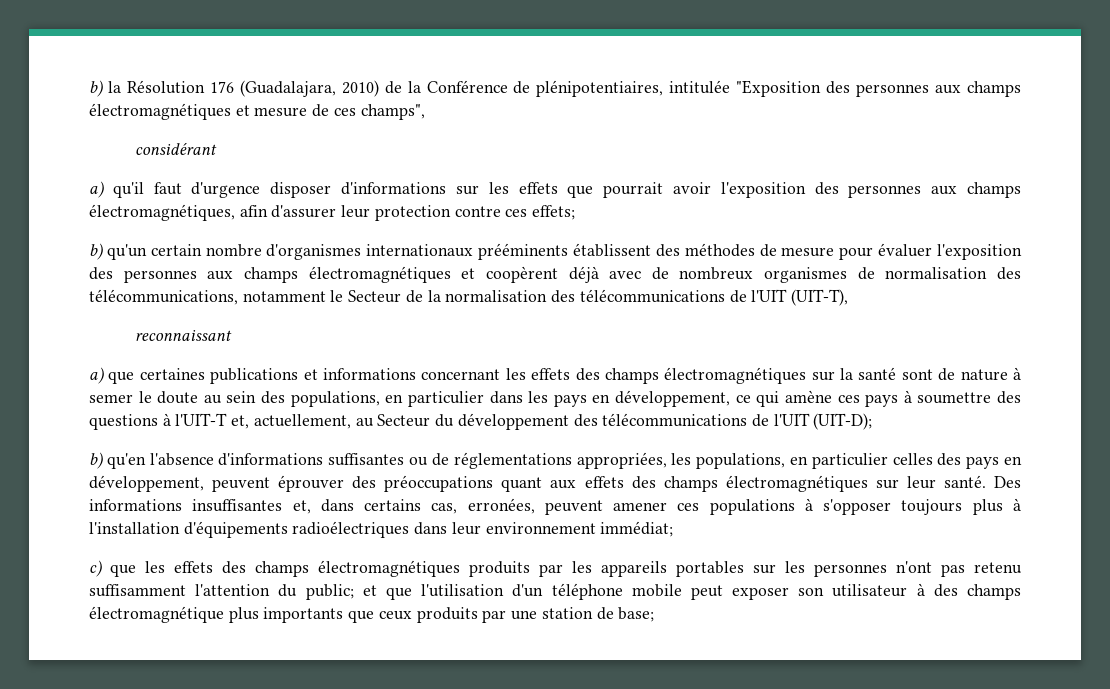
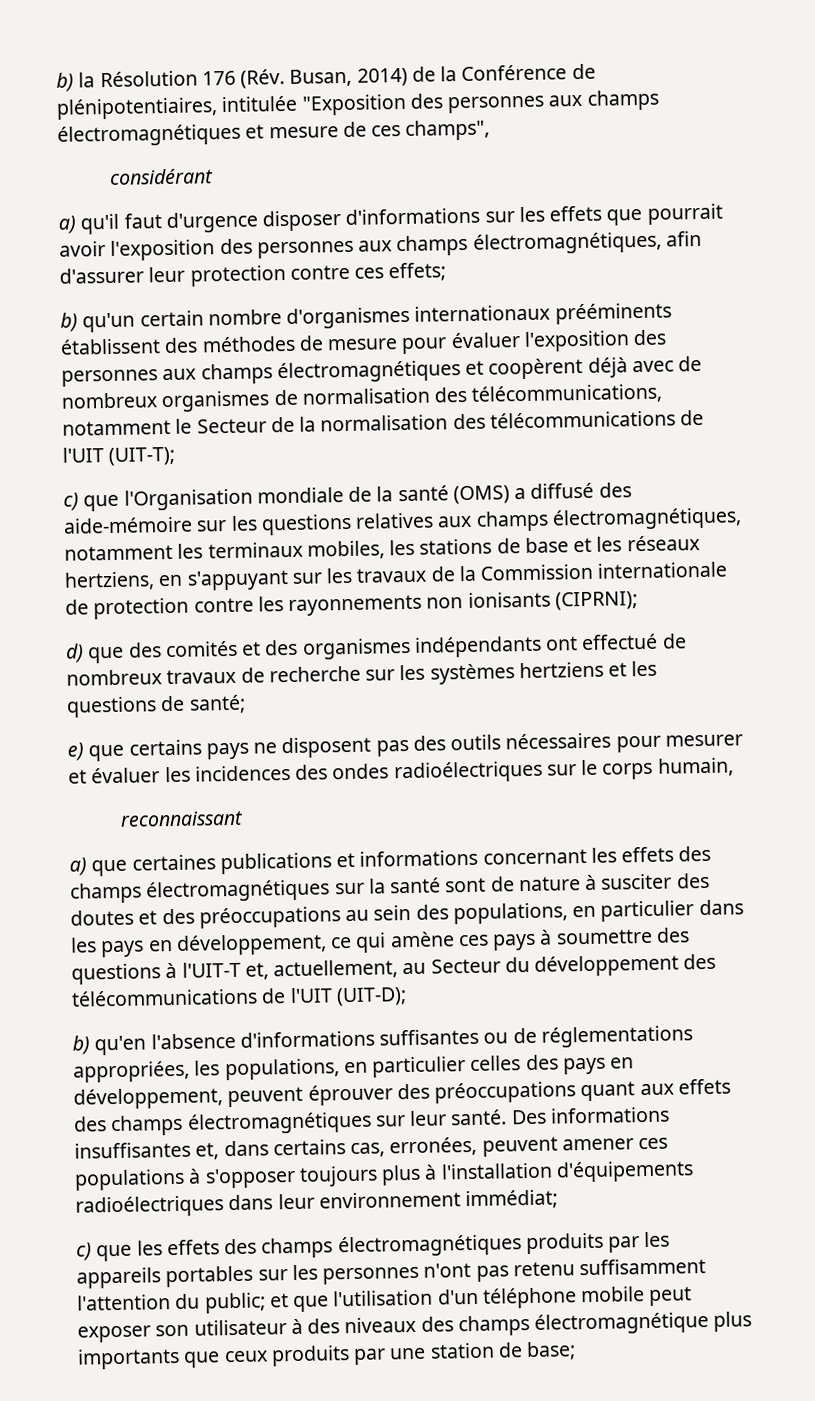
- b) la Résolution 176 (Guadalajara, 2010) de la Conférence de plénipotentiaires, intitulée "Exposition des personnes aux champs électromagnétiques et mesure de ces champs",
+ b) la Résolution 176 (Rév. Busan, 2014) de la Conférence de plénipotentiaires, intitulée "Exposition des personnes aux champs électromagnétiques et mesure de ces champs",
- b) qu'un certain nombre d'organismes internationaux prééminents établissent des méthodes de mesure pour évaluer l'exposition des personnes aux champs électromagnétiques et coopèrent déjà avec de nombreux organismes de normalisation des télécommunications, notamment le Secteur de la normalisation des télécommunications de l'UIT (UIT-T),
+ b) qu'un certain nombre d'organismes internationaux prééminents établissent des méthodes de mesure pour évaluer l'exposition des personnes aux champs électromagnétiques et coopèrent déjà avec de nombreux organismes de normalisation des télécommunications, notamment le Secteur de la normalisation des télécommunications de l'UIT (UIT-T);
+ c) que l'Organisation mondiale de la santé (OMS) a diffusé des aide-mémoire sur les questions relatives aux champs électromagnétiques, notamment les terminaux mobiles, les stations de base et les réseaux hertziens, en s'appuyant sur les travaux de la Commission internationale de protection contre les rayonnements non ionisants (CIPRNI);
+ d) que des comités et des organismes indépendants ont effectué de nombreux travaux de recherche sur les systèmes hertziens et les questions de santé;
+ e) que certains pays ne disposent pas des outils nécessaires pour mesurer et évaluer les incidences des ondes radioélectriques sur le corps humain,
- a) que certaines publications et informations concernant les effets des champs électromagnétiques sur la santé sont de nature à semer le doute au sein des populations, en particulier dans les pays en développement, ce qui amène ces pays à soumettre des questions à l'UIT-T et, actuellement, au Secteur du développement des télécommunications de l'UIT (UIT-D);
+ a) que certaines publications et informations concernant les effets des champs électromagnétiques sur la santé sont de nature à susciter des doutes et des préoccupations au sein des populations, en particulier dans les pays en développement, ce qui amène ces pays à soumettre des questions à l'UIT-T et, actuellement, au Secteur du développement des télécommunications de l'UIT (UIT-D);
- c) que les effets des champs électromagnétiques produits par les appareils portables sur les personnes n'ont pas retenu suffisamment l'attention du public; et que l'utilisation d'un téléphone mobile peut exposer son utilisateur à des champs électromagnétique plus importants que ceux produits par une station de base;
+ c) que les effets des champs électromagnétiques produits par les appareils portables sur les personnes n'ont pas retenu suffisamment l'attention du public; et que l'utilisation d'un téléphone mobile peut exposer son utilisateur à des niveaux des champs électromagnétique plus importants que ceux produits par une station de base;

